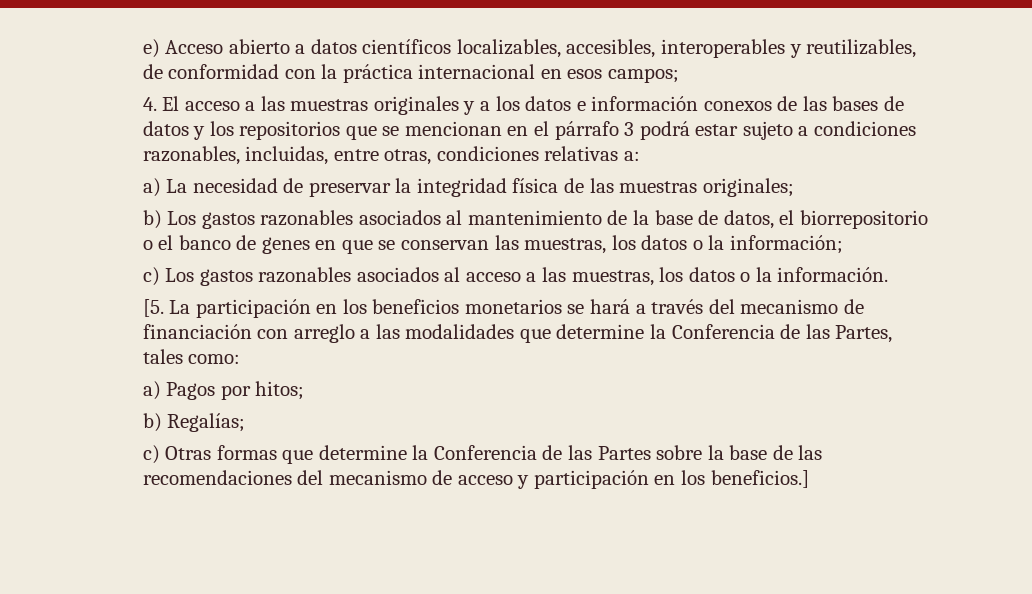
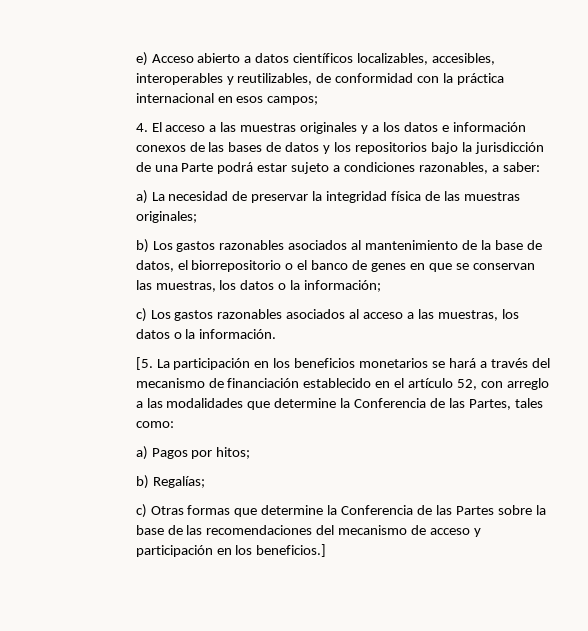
- 4. El acceso a las muestras originales y a los datos e información conexos de las bases de datos y los repositorios que se mencionan en el párrafo 3 podrá estar sujeto a condiciones razonables, incluidas, entre otras, condiciones relativas a:
+ 4. El acceso a las muestras originales y a los datos e información conexos de las bases de datos y los repositorios bajo la jurisdicción de una Parte podrá estar sujeto a condiciones razonables, a saber:
- [5. La participación en los beneficios monetarios se hará a través del mecanismo de financiación con arreglo a las modalidades que determine la Conferencia de las Partes, tales como:
+ [5. La participación en los beneficios monetarios se hará a través del mecanismo de financiación establecido en el artículo 52, con arreglo a las modalidades que determine la Conferencia de las Partes, tales como:

